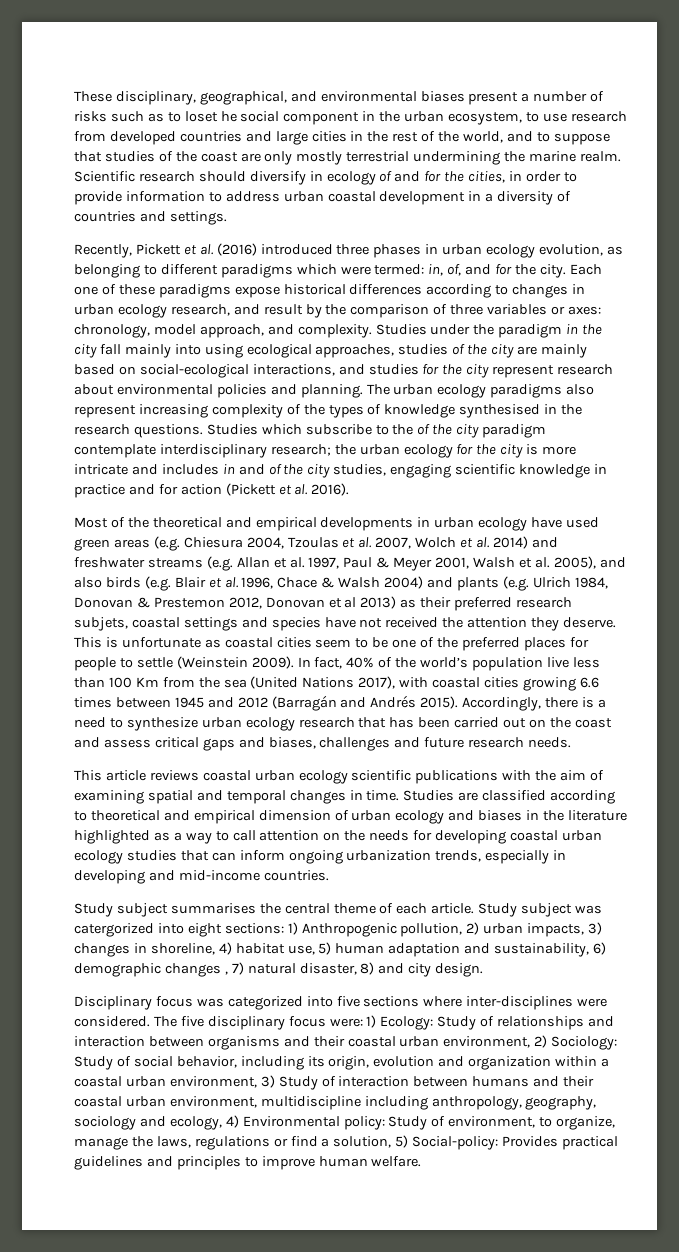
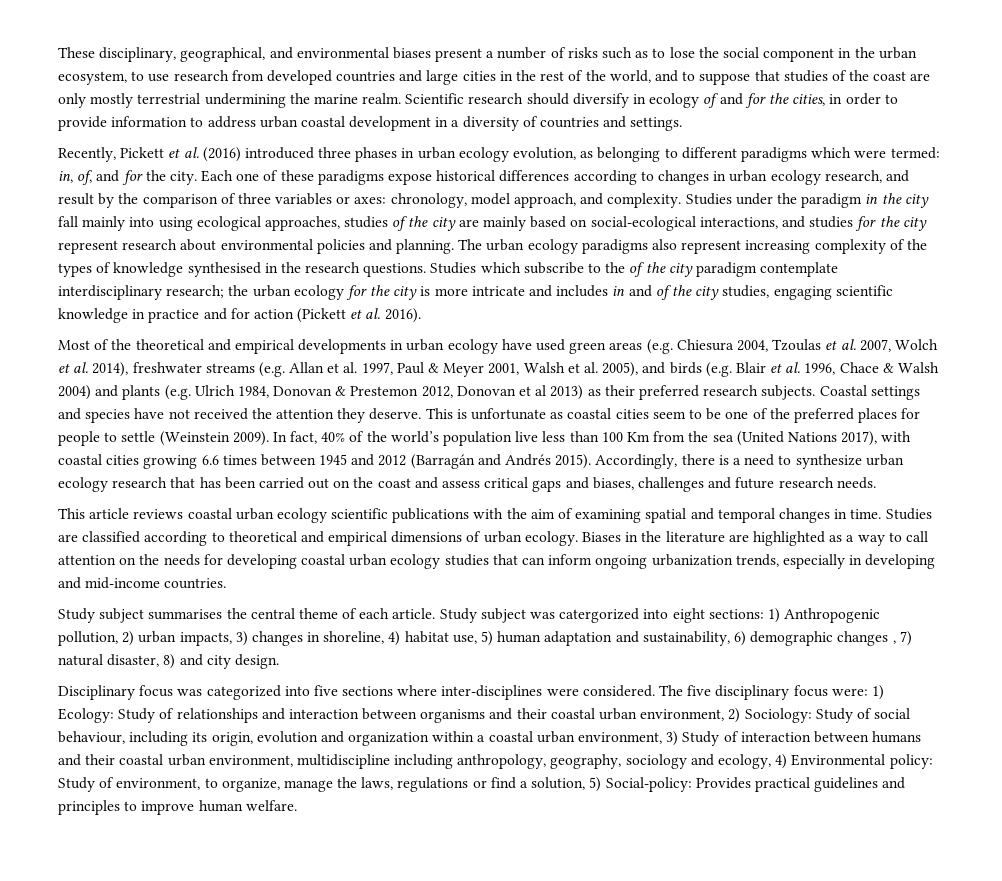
- These disciplinary, geographical, and environmental biases present a number of risks such as to loset he social component in the urban ecosystem, to use research from developed countries and large cities in the rest of the world, and to suppose that studies of the coast are only mostly terrestrial undermining the marine realm.
+ These disciplinary, geographical, and environmental biases present a number of risks such as to lose the social component in the urban ecosystem, to use research from developed countries and large cities in the rest of the world, and to suppose that studies of the coast are only mostly terrestrial undermining the marine realm.
- Most of the theoretical and empirical developments in urban ecology have used green areas (e.g. Chiesura 2004, Tzoulas et al. 2007, Wolch et al. 2014) and freshwater streams (e.g. Allan et al. 1997, Paul & Meyer 2001, Walsh et al. 2005), and also birds (e.g. Blair et al. 1996, Chace & Walsh 2004) and plants (e.g. Ulrich 1984, Donovan & Prestemon 2012, Donovan et al 2013) as their preferred research subjets, coastal settings and species have not received the attention they deserve.
+ Most of the theoretical and empirical developments in urban ecology have used green areas (e.g. Chiesura 2004, Tzoulas et al. 2007, Wolch et al. 2014), freshwater streams (e.g. Allan et al. 1997, Paul & Meyer 2001, Walsh et al. 2005), and birds (e.g. Blair et al. 1996, Chace & Walsh 2004) and plants (e.g. Ulrich 1984, Donovan & Prestemon 2012, Donovan et al 2013) as their preferred research subjects. Coastal settings and species have not received the attention they deserve.
- Studies are classified according to theoretical and empirical dimension of urban ecology and biases in the literature highlighted as a way to call attention on the needs for developing coastal urban ecology studies that can inform ongoing urbanization trends, especially in developing and mid-income countries.
+ Studies are classified according to theoretical and empirical dimensions of urban ecology. Biases in the literature are highlighted as a way to call attention on the needs for developing coastal urban ecology studies that can inform ongoing urbanization trends, especially in developing and mid-income countries.
- Study of social behavior, including its origin, evolution and organization within a coastal urban environment, 3) Study of interaction between humans and their coastal urban environment, multidiscipline including anthropology, geography, sociology and ecology, 4) Environmental policy:
+ Study of social behaviour, including its origin, evolution and organization within a coastal urban environment, 3) Study of interaction between humans and their coastal urban environment, multidiscipline including anthropology, geography, sociology and ecology, 4) Environmental policy:

